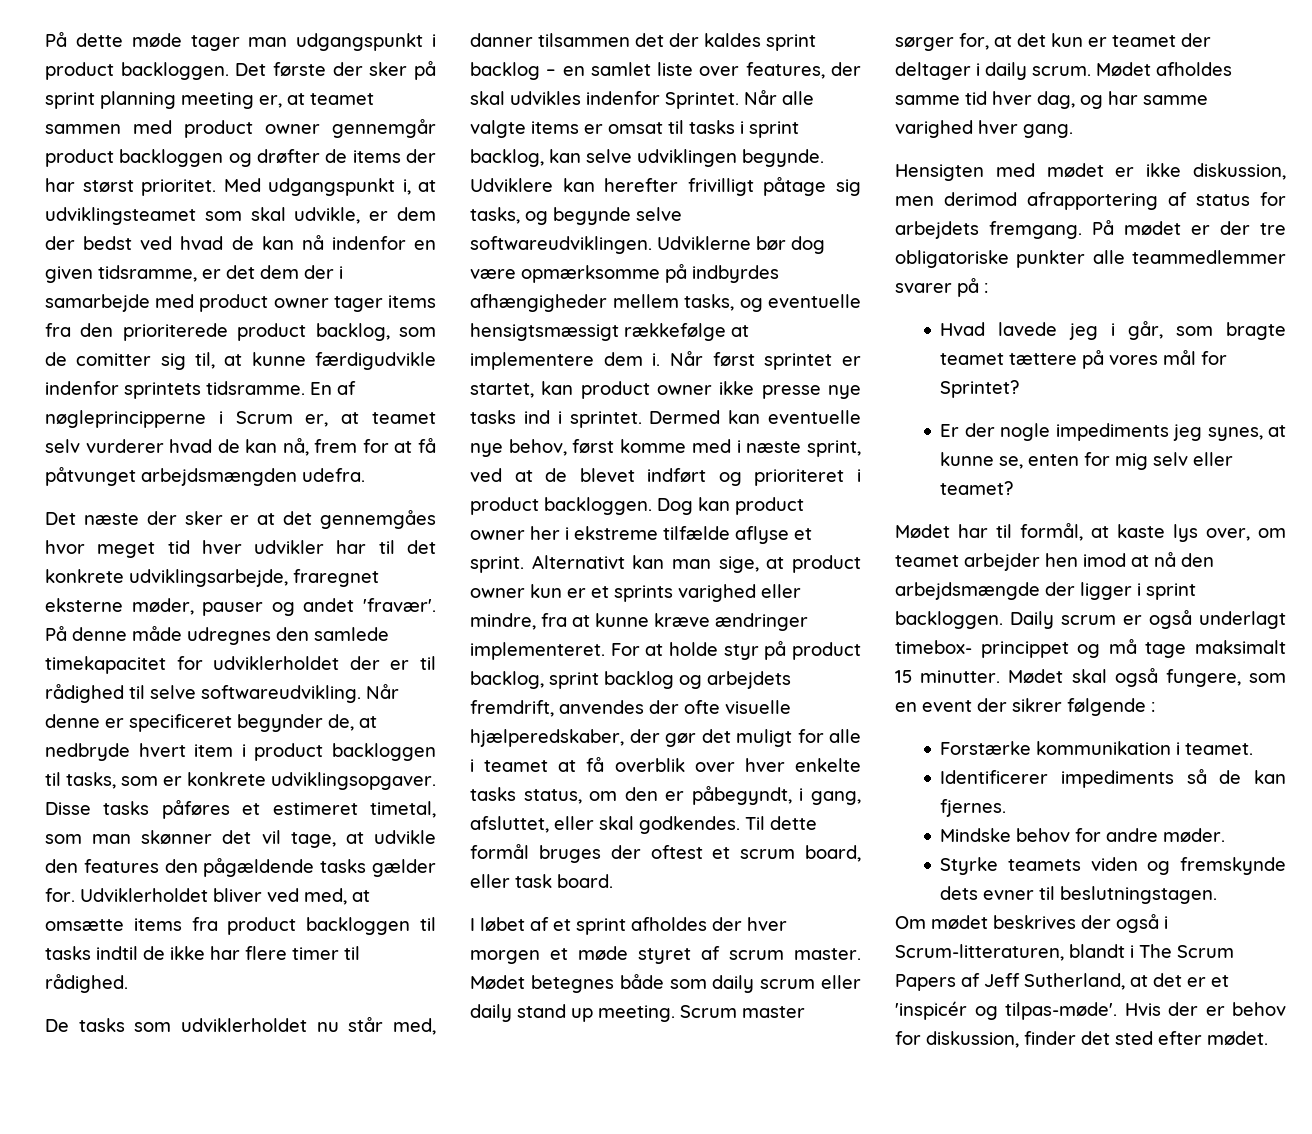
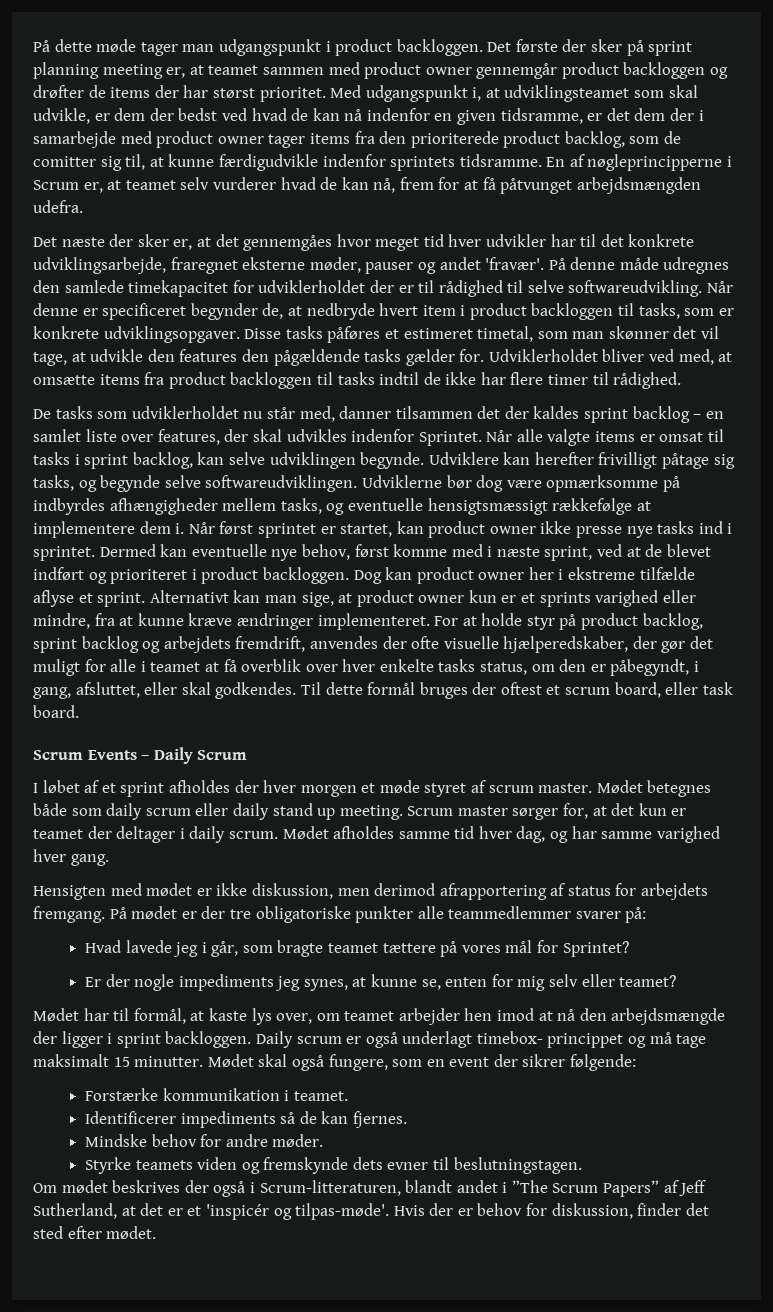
- Det næste der sker er at det gennemgåes hvor meget tid hver udvikler har til det konkrete udviklingsarbejde, fraregnet eksterne møder, pauser og andet 'fravær'.
+ Det næste der sker er, at det gennemgåes hvor meget tid hver udvikler har til det konkrete udviklingsarbejde, fraregnet eksterne møder, pauser og andet 'fravær'.
+ Scrum Events – Daily Scrum
- På mødet er der tre obligatoriske punkter alle teammedlemmer svarer på :
+ På mødet er der tre obligatoriske punkter alle teammedlemmer svarer på:
- Mødet skal også fungere, som en event der sikrer følgende :
+ Mødet skal også fungere, som en event der sikrer følgende:
- Om mødet beskrives der også i Scrum-litteraturen, blandt i The Scrum Papers af Jeff Sutherland, at det er et 'inspicér og tilpas-møde'.
+ Om mødet beskrives der også i Scrum-litteraturen, blandt andet i ”The Scrum Papers” af Jeff Sutherland, at det er et 'inspicér og tilpas-møde'.

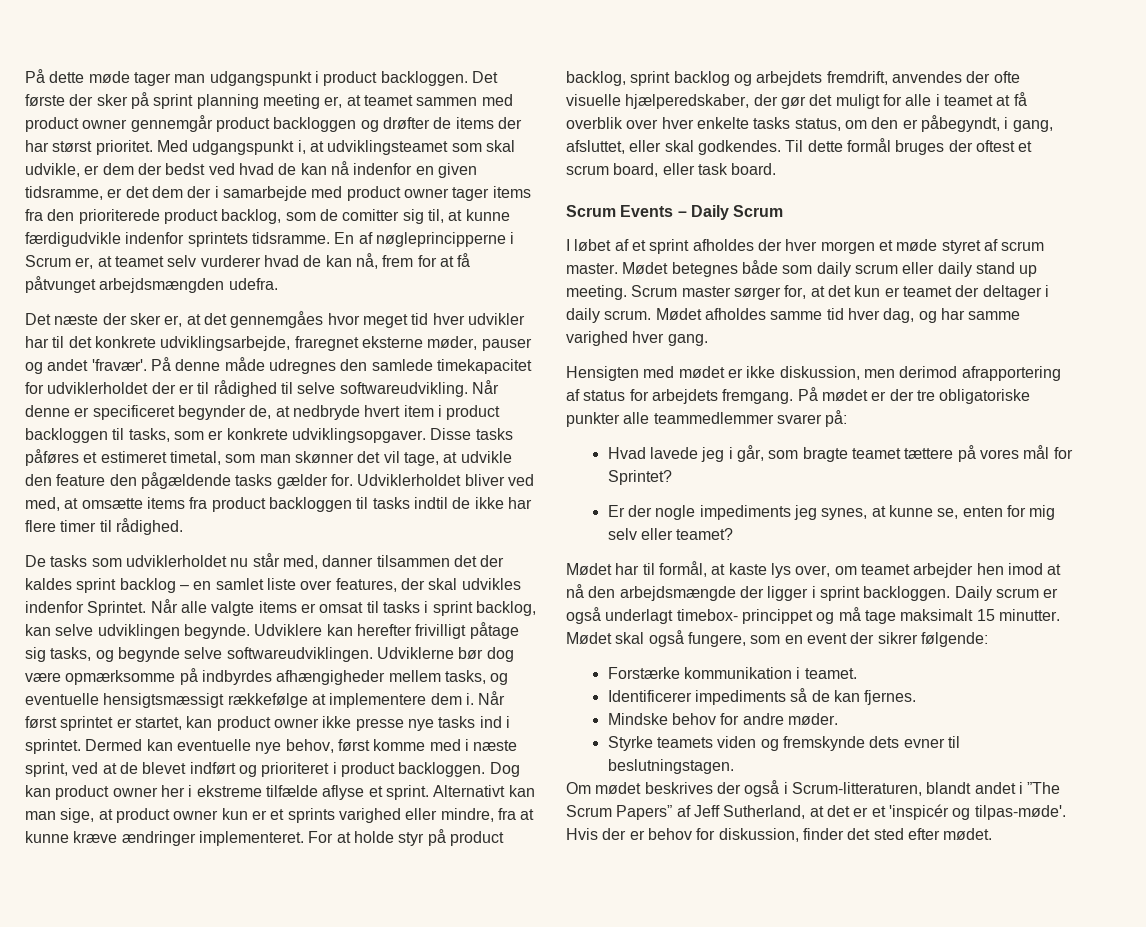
- Disse tasks påføres et estimeret timetal, som man skønner det vil tage, at udvikle den features den pågældende tasks gælder for.
+ Disse tasks påføres et estimeret timetal, som man skønner det vil tage, at udvikle den feature den pågældende tasks gælder for.

